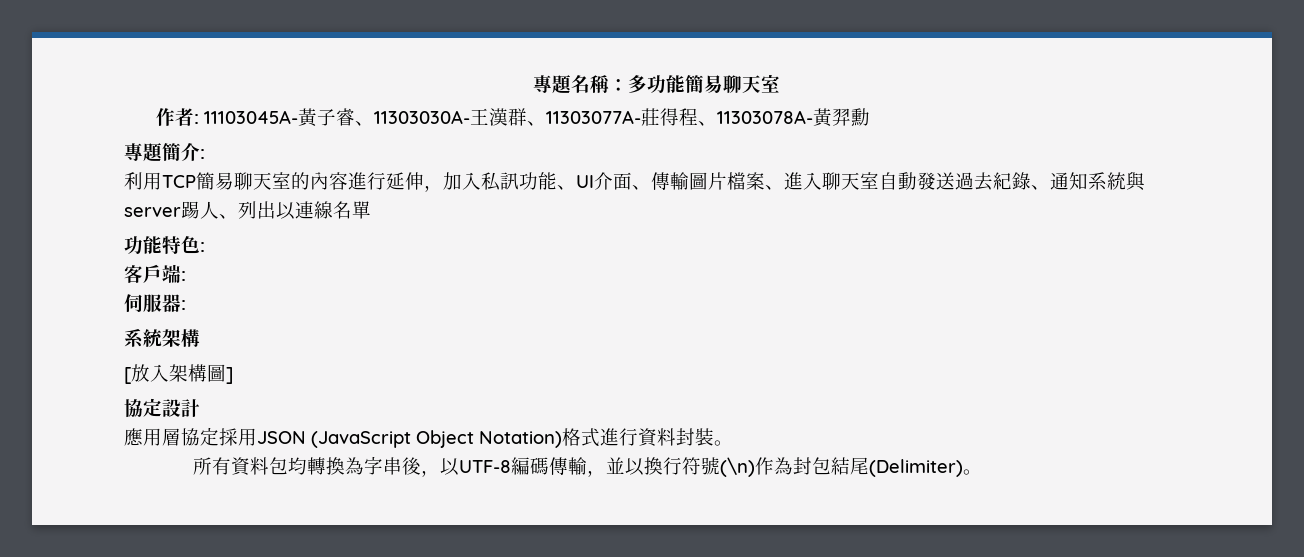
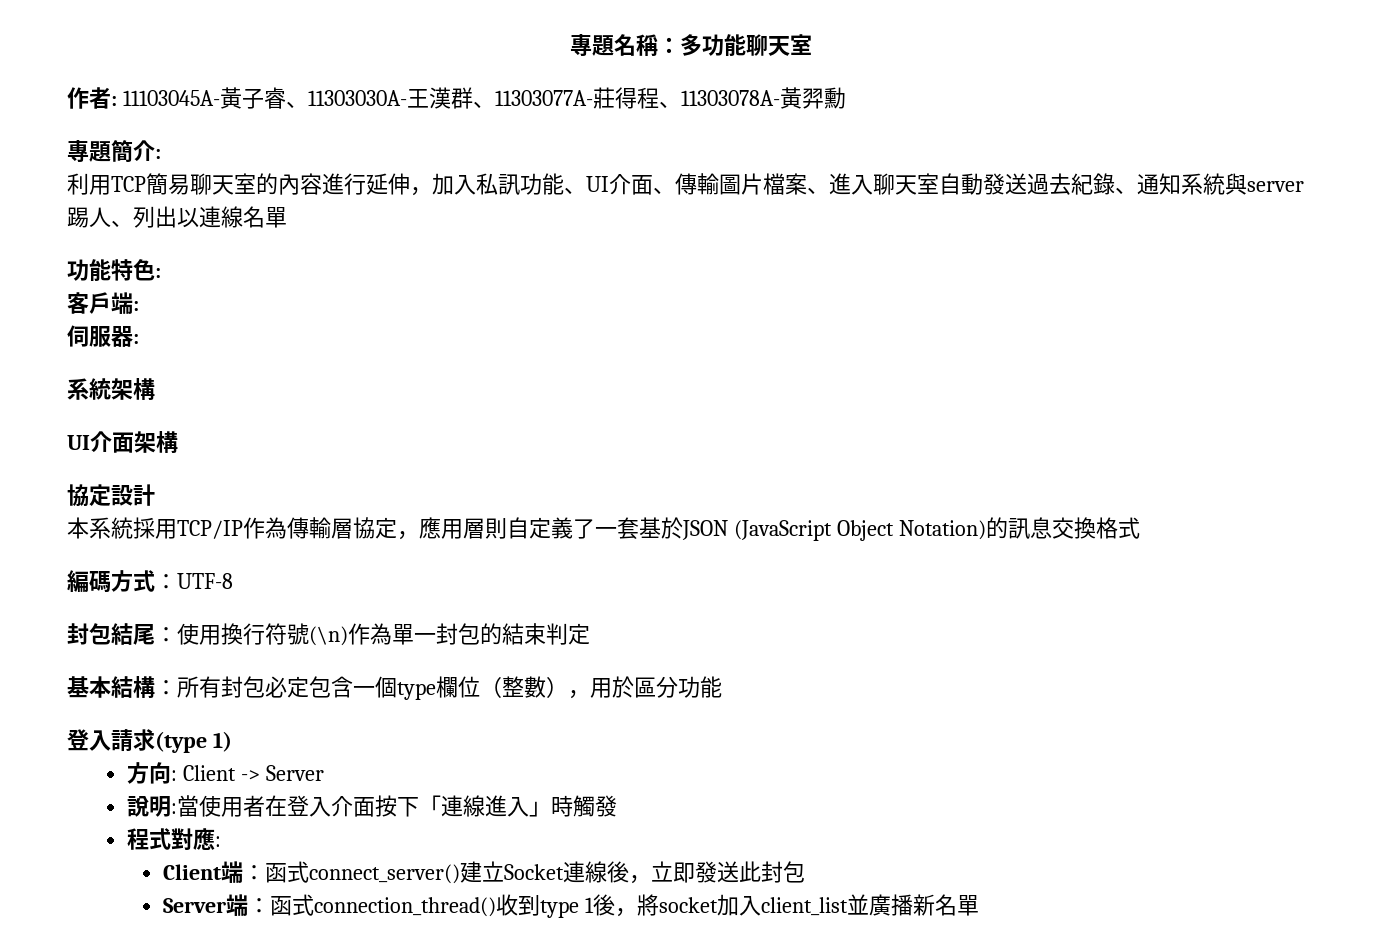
- 專題名稱：多功能簡易聊天室
+ 專題名稱：多功能聊天室
- [放入架構圖]
+ UI介面架構
- 應用層協定採用JSON (JavaScript Object Notation)格式進行資料封裝。
- 所有資料包均轉換為字串後，以UTF-8編碼傳輸，並以換行符號(\n)作為封包結尾(Delimiter)。
+ 本系統採用TCP/IP作為傳輸層協定，應用層則自定義了一套基於JSON (JavaScript Object Notation)的訊息交換格式
+ 編碼方式：UTF-8
+ 封包結尾：使用換行符號(\n)作為單一封包的結束判定
+ 基本結構：所有封包必定包含一個type欄位（整數），用於區分功能
+ 登入請求(type 1)
+ 方向: Client -> Server
+ 說明:當使用者在登入介面按下「連線進入」時觸發
+ 程式對應:
+ Client端：函式connect_server()建立Socket連線後，立即發送此封包
+ Server端：函式connection_thread()收到type 1後，將socket加入client_list並廣播新名單

